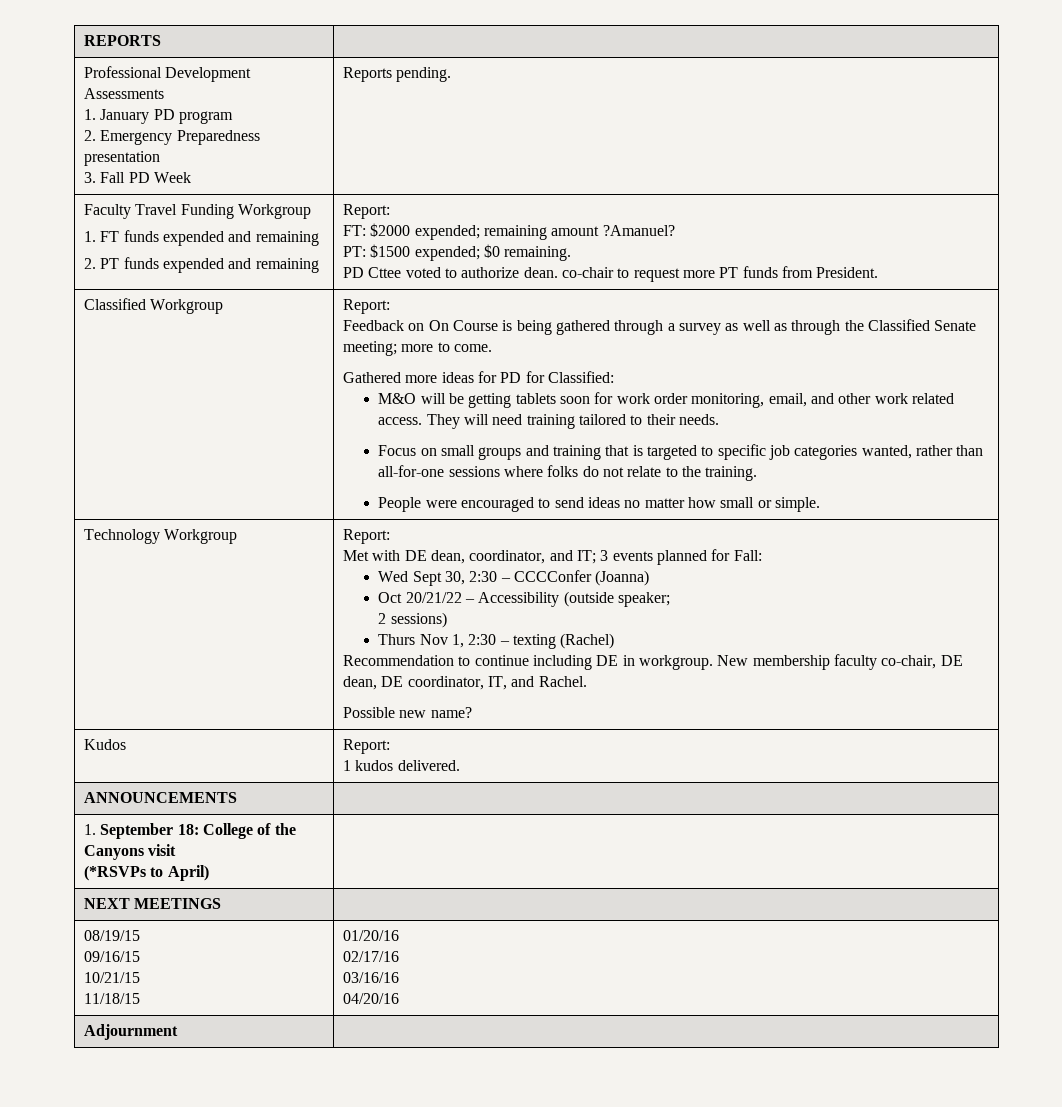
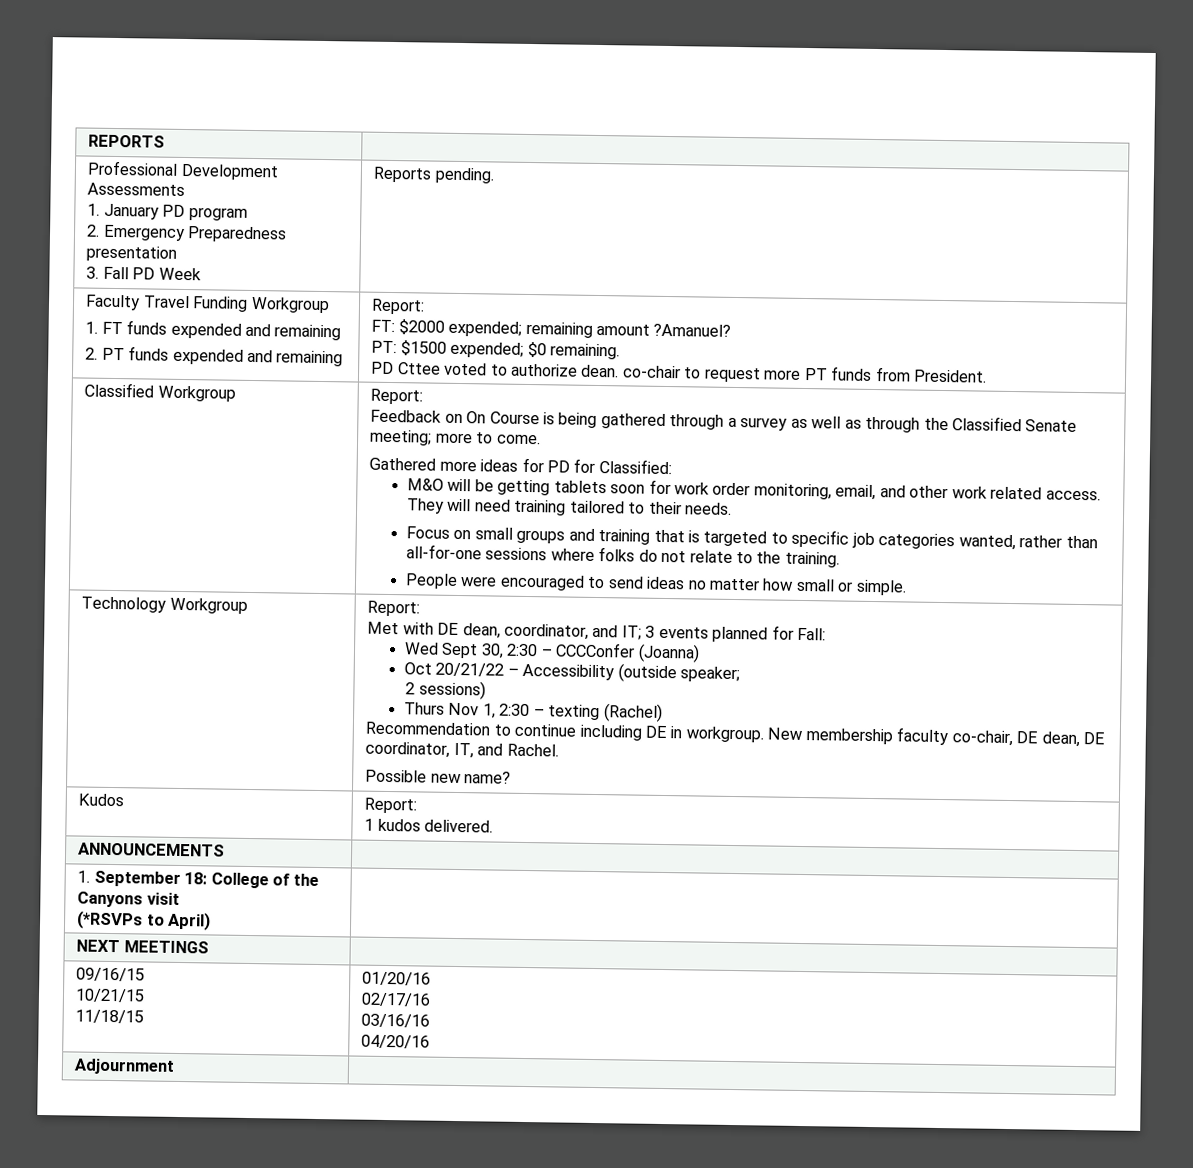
- 08/19/15

